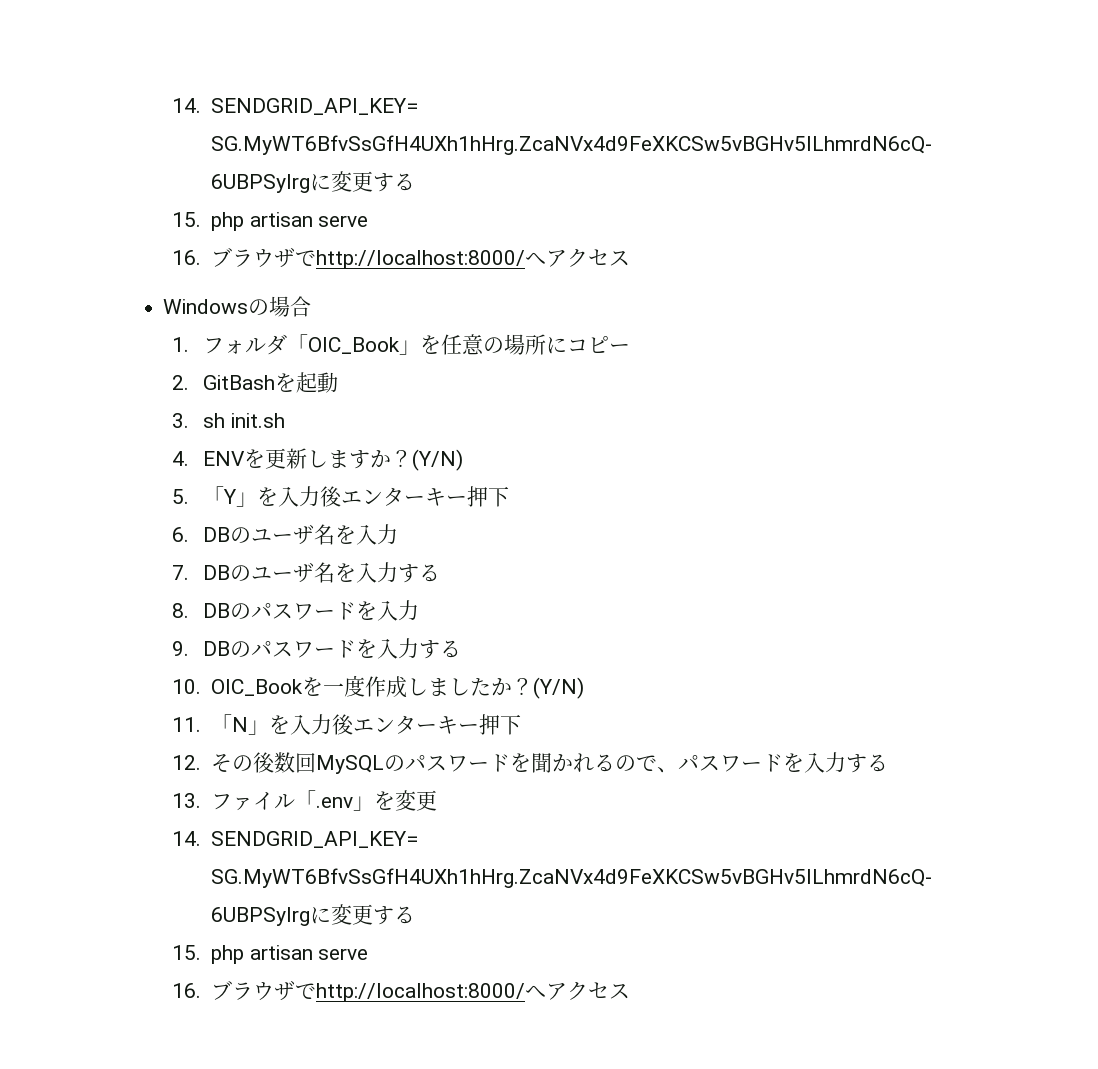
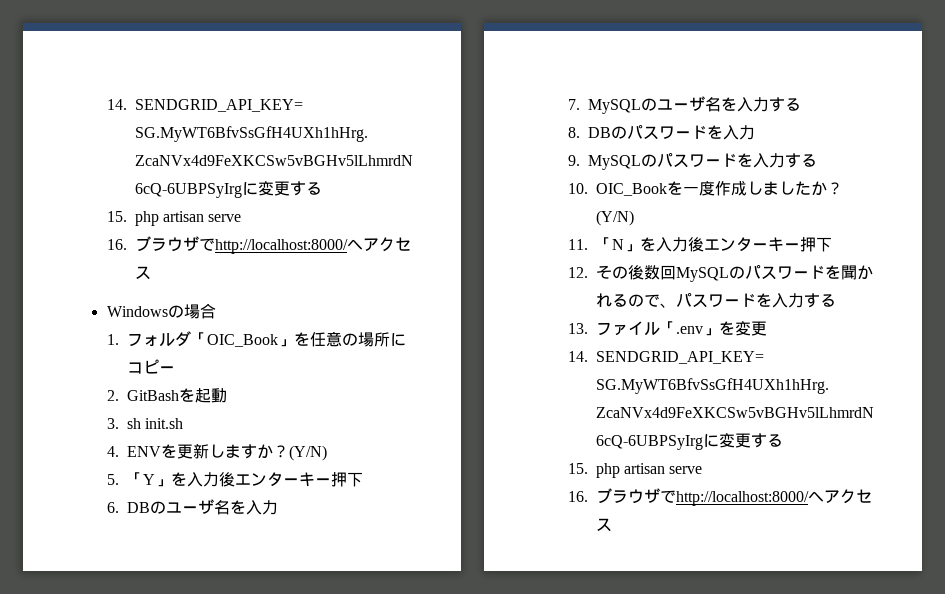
- 7. DBのユーザ名を入力する
+ 7. MySQLのユーザ名を入力する
- 9. DBのパスワードを入力する
+ 9. MySQLのパスワードを入力する

